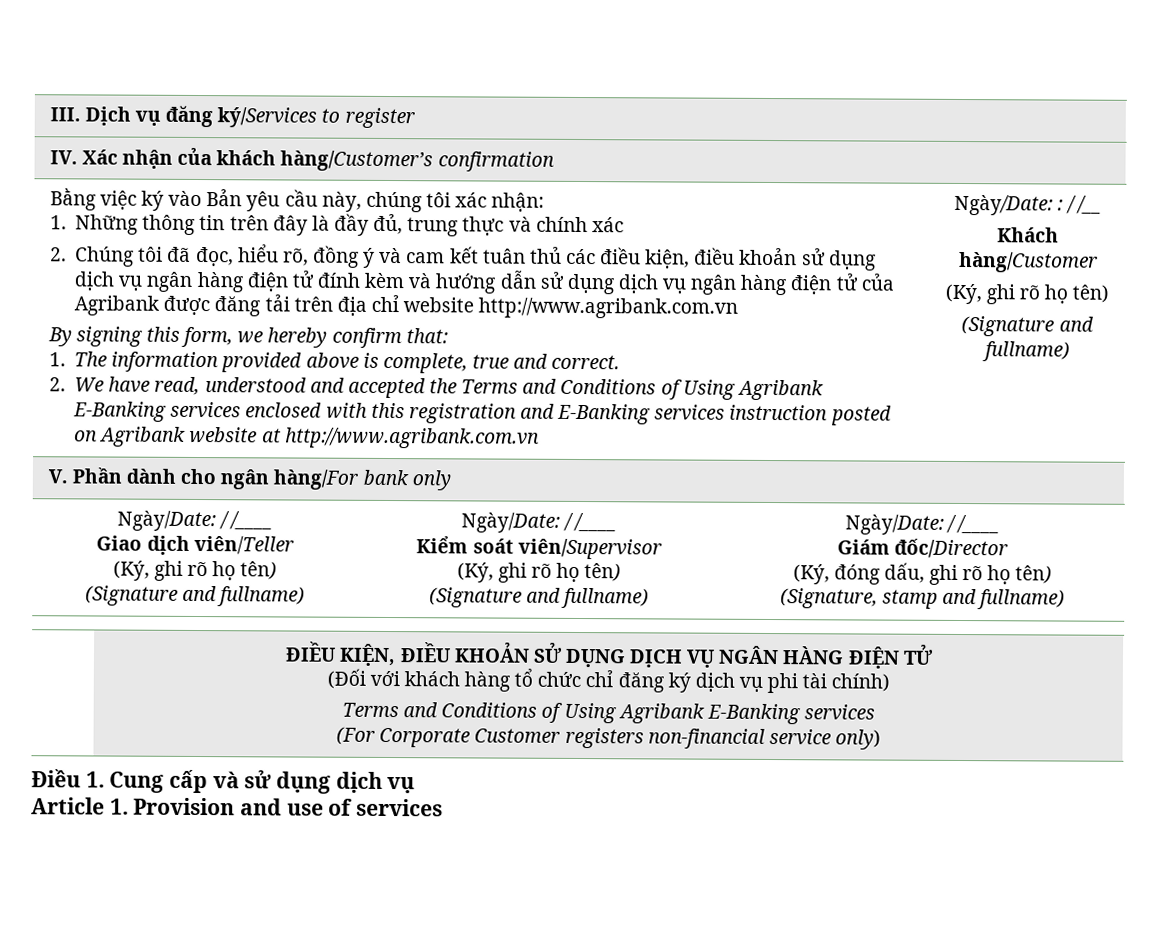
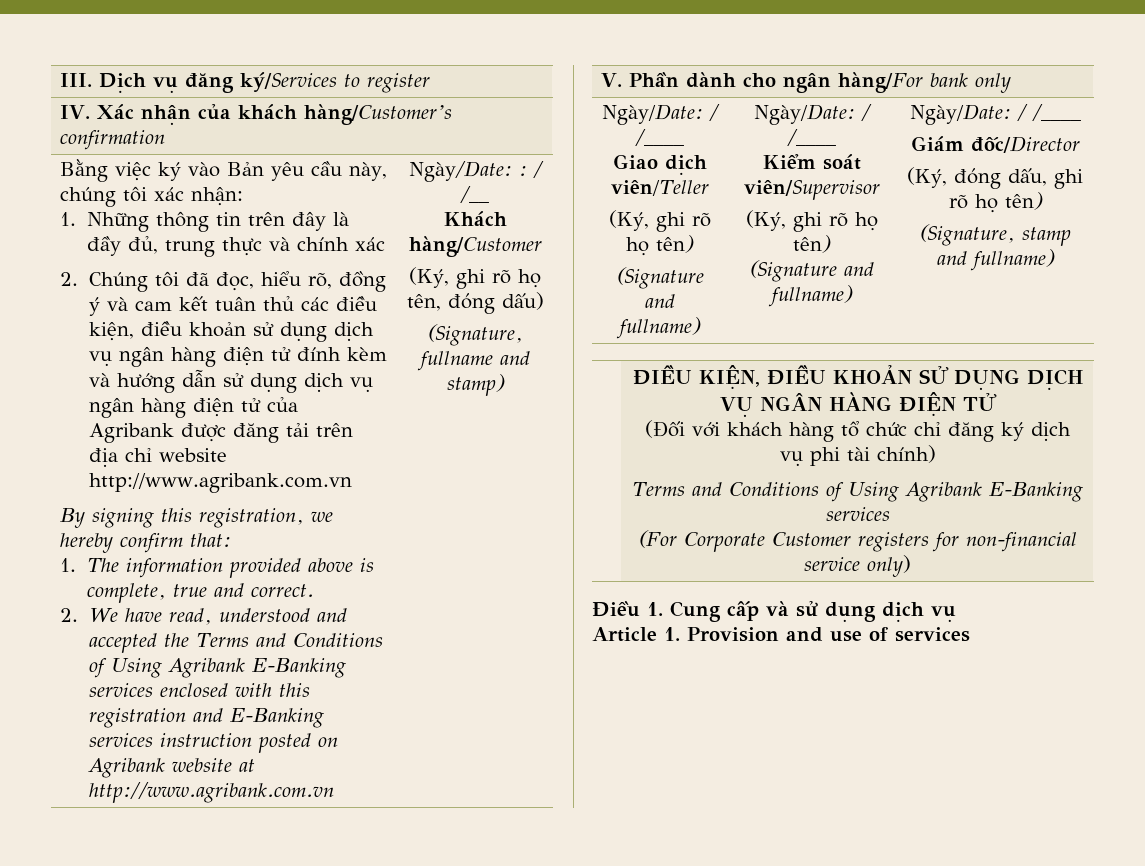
- By signing this form, we hereby confirm that:
+ By signing this registration, we hereby confirm that:
  Khách hàng/Customer
- (Ký, ghi rõ họ tên)
- (Signature and fullname)
+ (Ký, ghi rõ họ tên, đóng dấu)
+ (Signature, fullname and stamp)
- (For Corporate Customer registers non-financial service only)
+ (For Corporate Customer registers for non-financial service only)

